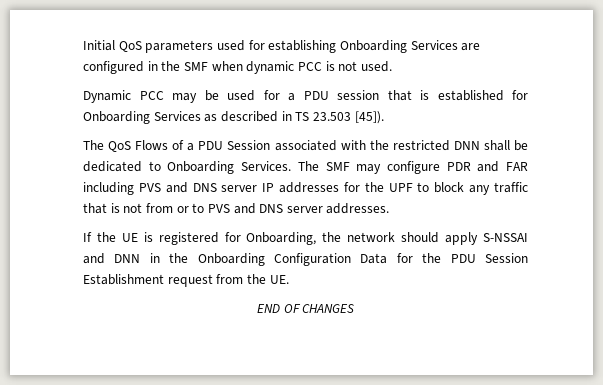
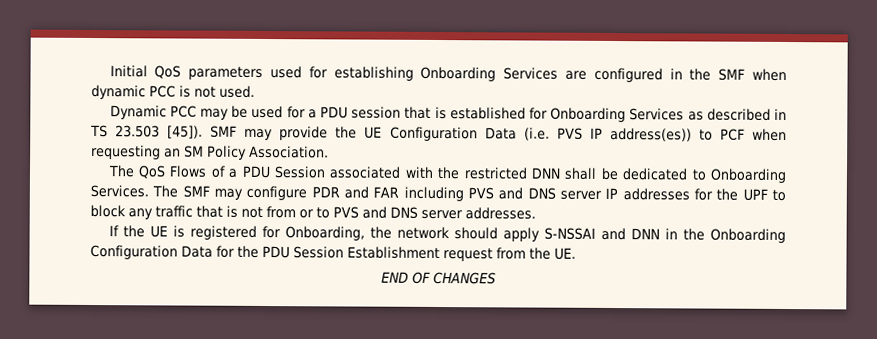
+ SMF may provide the UE Configuration Data (i.e. PVS IP address(es)) to PCF when requesting an SM Policy Association.

